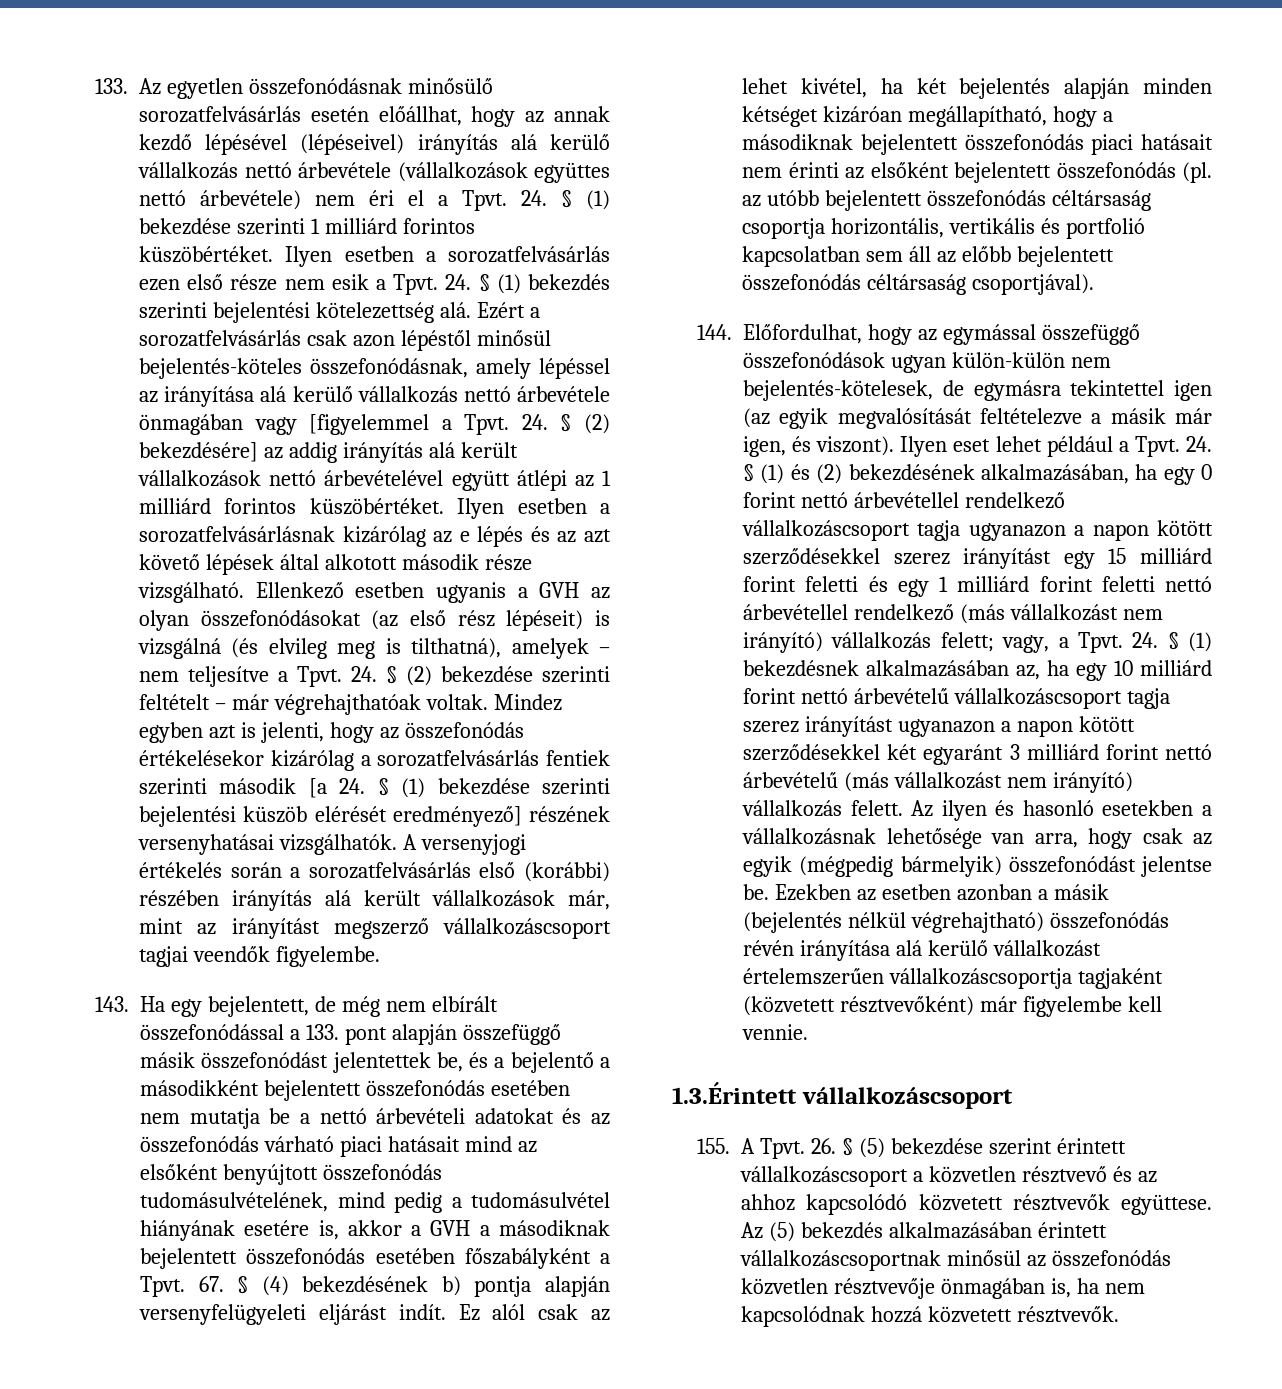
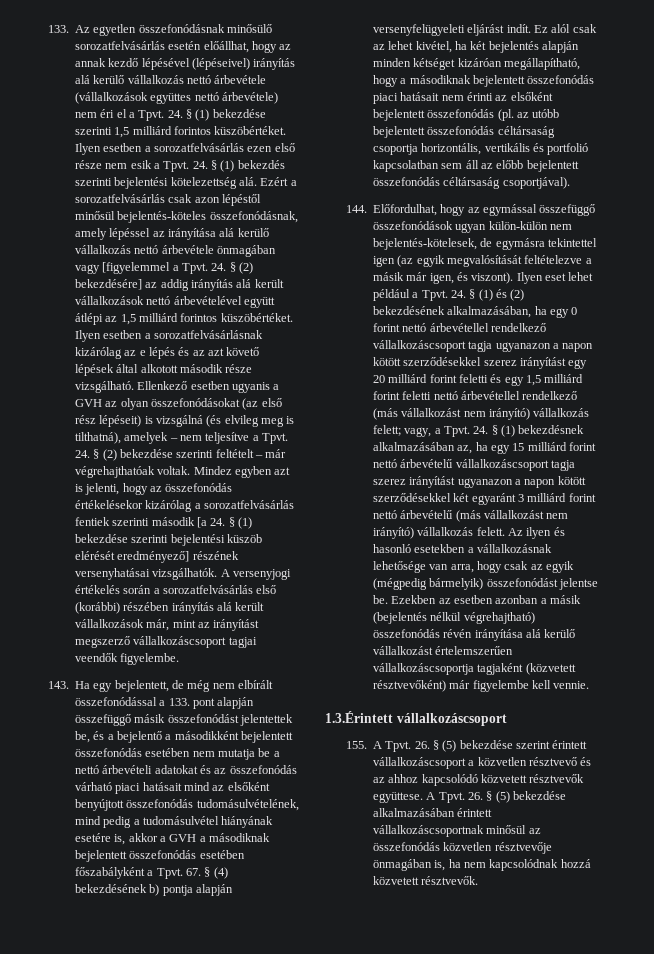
- 24. § (1) bekezdése szerinti 1 milliárd forintos küszöbértéket.
+ 24. § (1) bekezdése szerinti 1,5 milliárd forintos küszöbértéket.
- 24. § (2) bekezdésére] az addig irányítás alá került vállalkozások nettó árbevételével együtt átlépi az 1 milliárd forintos küszöbértéket.
+ 24. § (2) bekezdésére] az addig irányítás alá került vállalkozások nettó árbevételével együtt átlépi az 1,5 milliárd forintos küszöbértéket.
- 24. § (1) és (2) bekezdésének alkalmazásában, ha egy 0 forint nettó árbevétellel rendelkező vállalkozáscsoport tagja ugyanazon a napon kötött szerződésekkel szerez irányítást egy 15 milliárd forint feletti és egy 1 milliárd forint feletti nettó árbevétellel rendelkező (más vállalkozást nem irányító) vállalkozás felett; vagy, a Tpvt.
+ 24. § (1) és (2) bekezdésének alkalmazásában, ha egy 0 forint nettó árbevétellel rendelkező vállalkozáscsoport tagja ugyanazon a napon kötött szerződésekkel szerez irányítást egy 20 milliárd forint feletti és egy 1,5 milliárd forint feletti nettó árbevétellel rendelkező (más vállalkozást nem irányító) vállalkozás felett; vagy, a Tpvt.
- 24. § (1) bekezdésnek alkalmazásában az, ha egy 10 milliárd forint nettó árbevételű vállalkozáscsoport tagja szerez irányítást ugyanazon a napon kötött szerződésekkel két egyaránt 3 milliárd forint nettó árbevételű (más vállalkozást nem irányító) vállalkozás felett.
+ 24. § (1) bekezdésnek alkalmazásában az, ha egy 15 milliárd forint nettó árbevételű vállalkozáscsoport tagja szerez irányítást ugyanazon a napon kötött szerződésekkel két egyaránt 3 milliárd forint nettó árbevételű (más vállalkozást nem irányító) vállalkozás felett.
- Az (5) bekezdés alkalmazásában érintett vállalkozáscsoportnak minősül az összefonódás közvetlen résztvevője önmagában is, ha nem kapcsolódnak hozzá közvetett résztvevők.
+ A Tpvt. 26. § (5) bekezdése alkalmazásában érintett vállalkozáscsoportnak minősül az összefonódás közvetlen résztvevője önmagában is, ha nem kapcsolódnak hozzá közvetett résztvevők.

